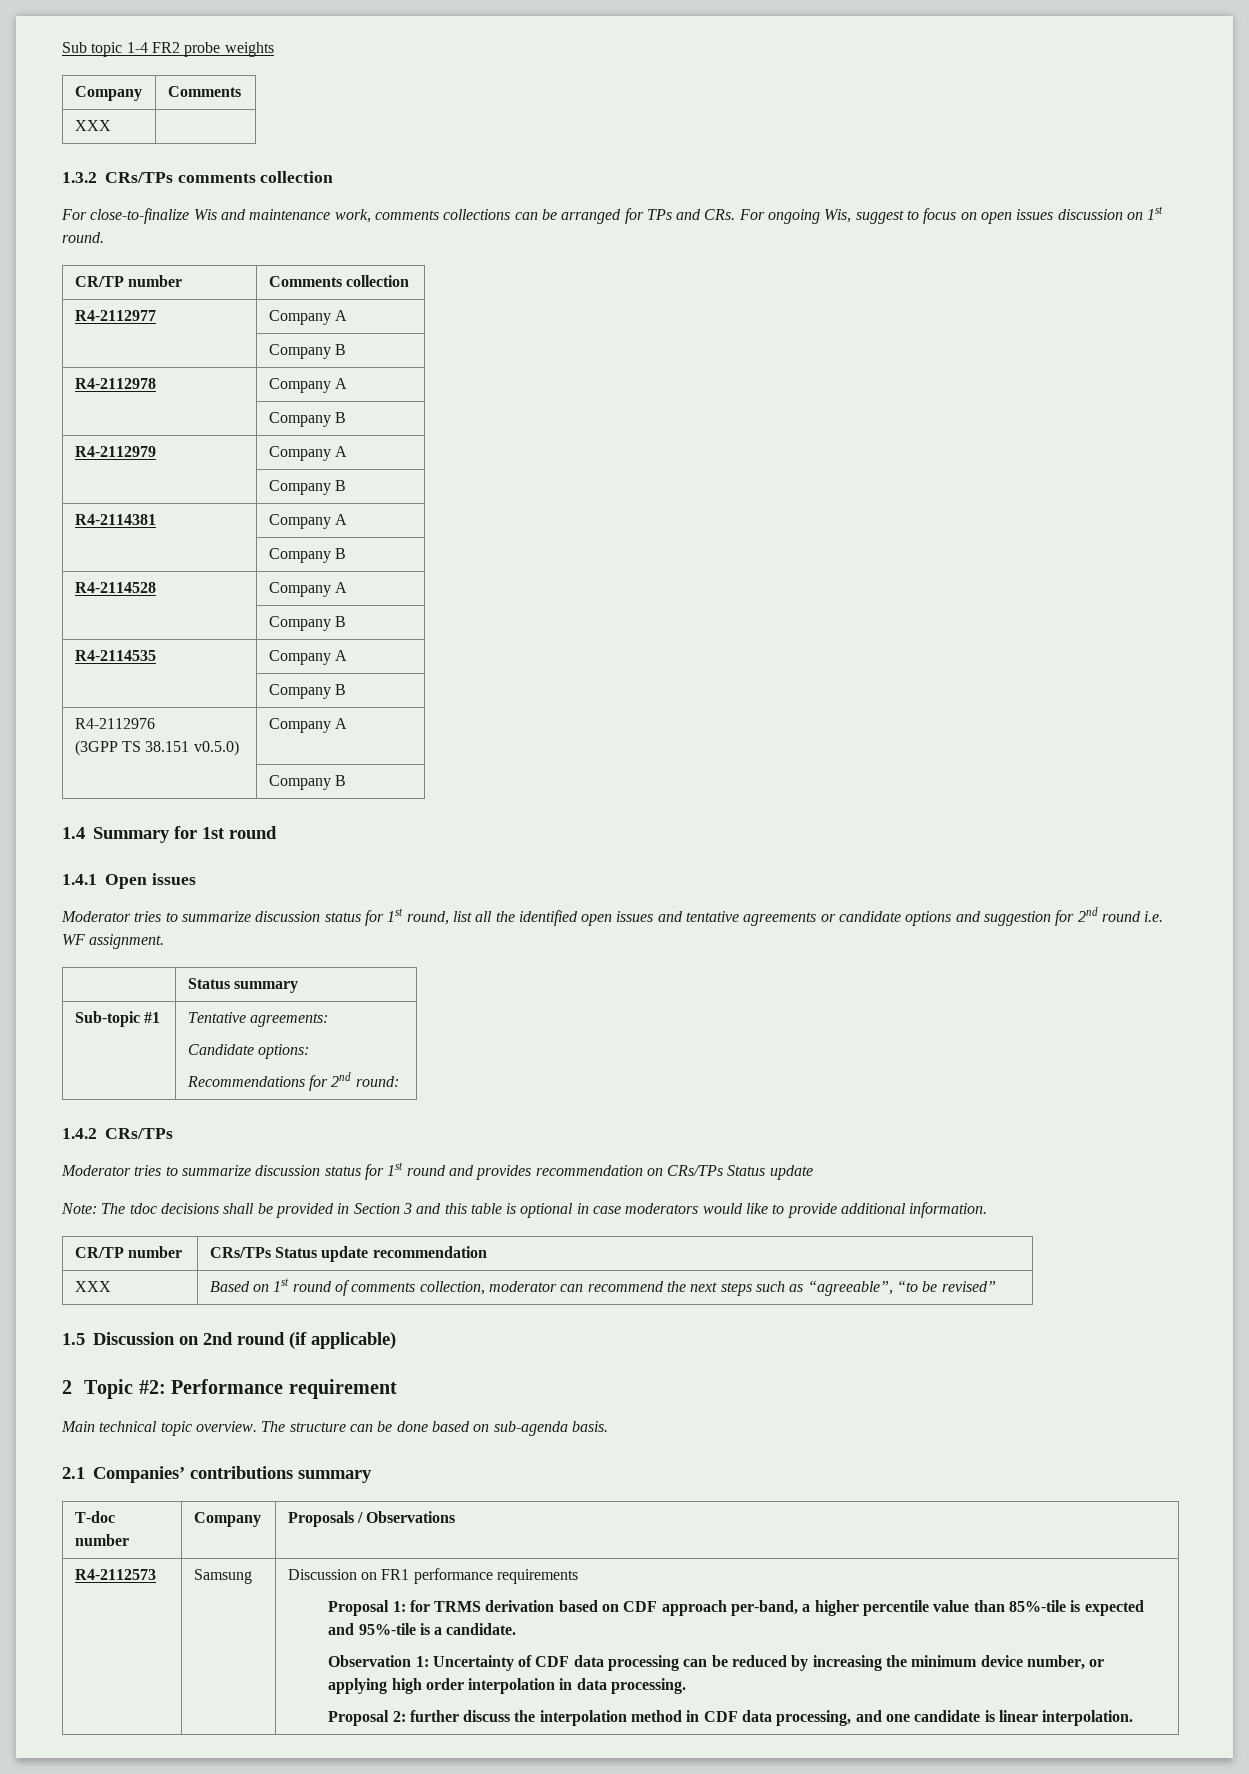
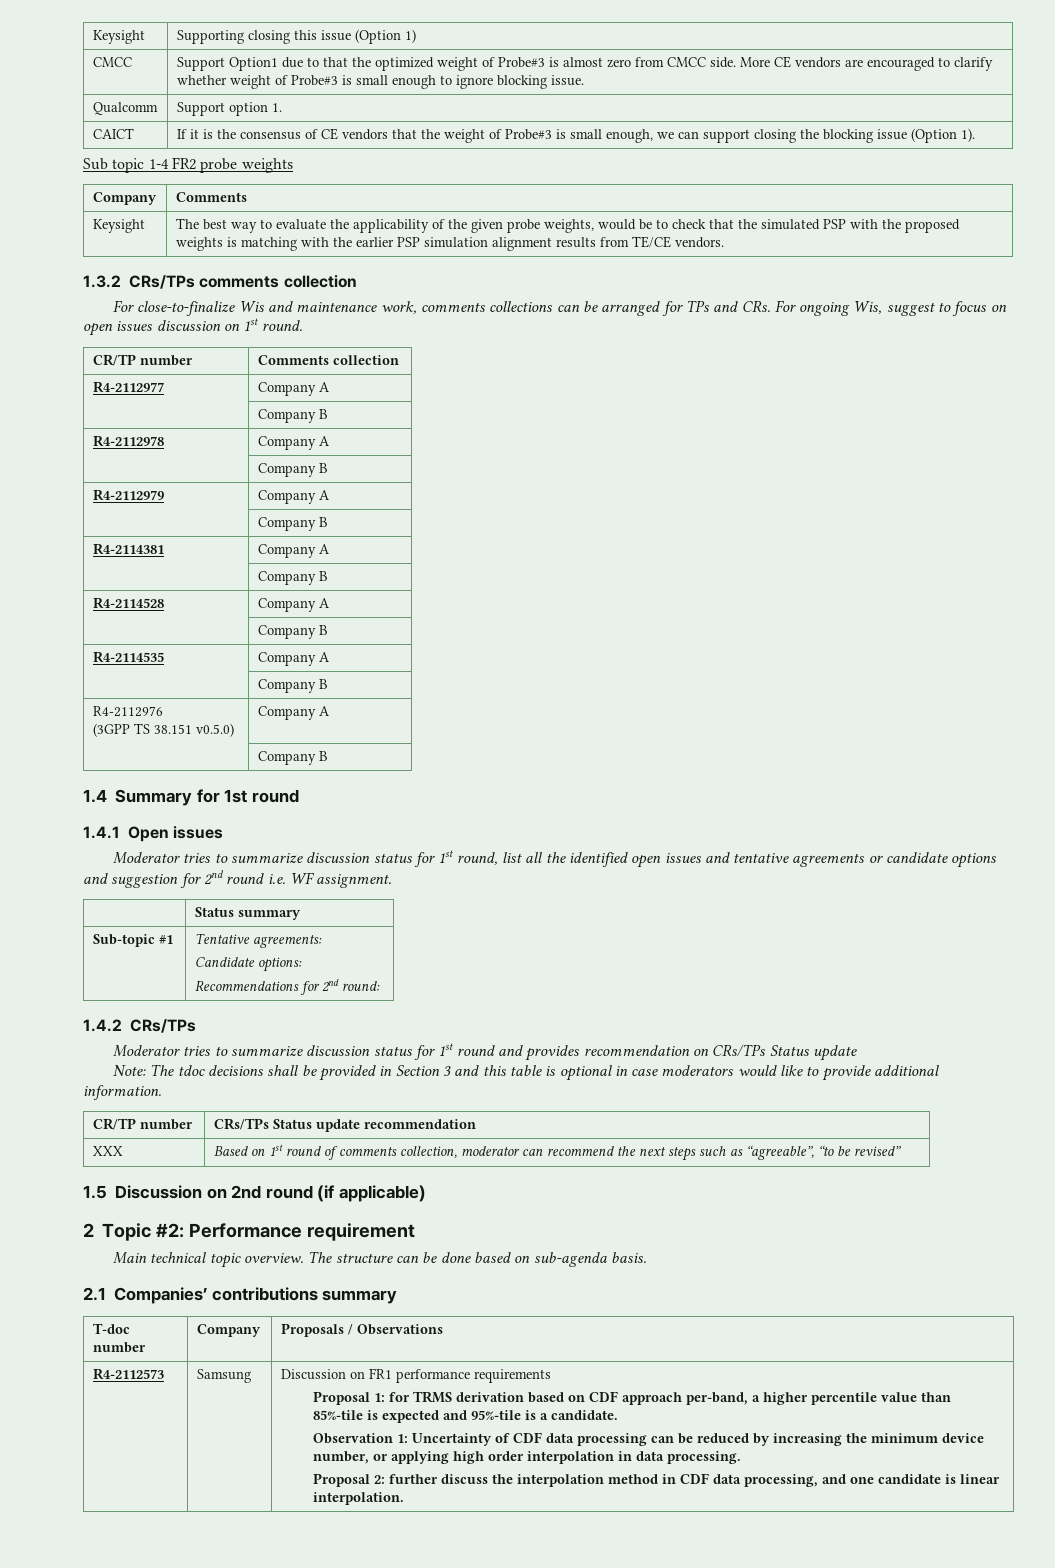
+ Keysight | Supporting closing this issue (Option 1)
+ CMCC | Support Option1 due to that the optimized weight of Probe#3 is almost zero from CMCC side. More CE vendors are encouraged to clarify whether weight of Probe#3 is small enough to ignore blocking issue.
+ Qualcomm | Support option 1.
+ CAICT | If it is the consensus of CE vendors that the weight of Probe#3 is small enough, we can support closing the blocking issue (Option 1).
  Company | Comments
- XXX |
+ Keysight | The best way to evaluate the applicability of the given probe weights, would be to check that the simulated PSP with the proposed weights is matching with the earlier PSP simulation alignment results from TE/CE vendors.

